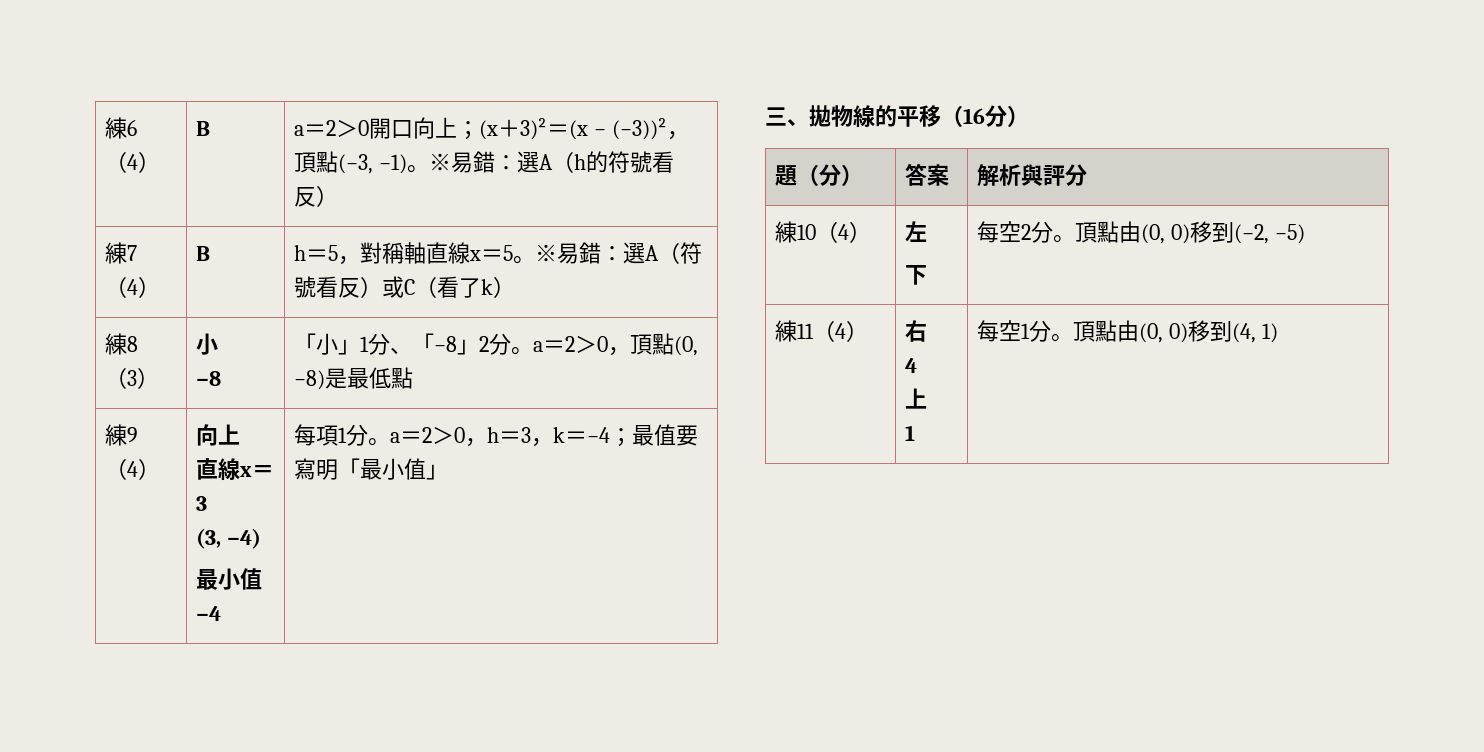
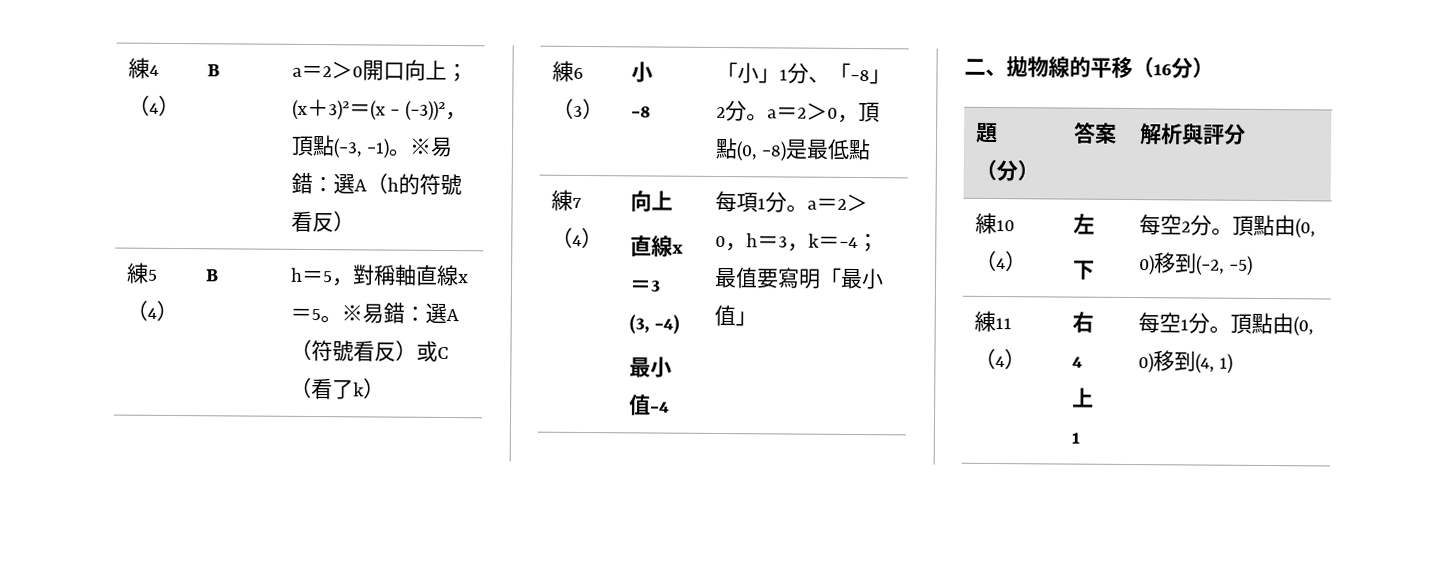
- 練6（4） | B | a＝2＞0開口向上；(x＋3)²＝(x − (−3))²，頂點(−3, −1)。※易錯：選A（h的符號看反）
+ 練4（4） | B | a＝2＞0開口向上；(x＋3)²＝(x − (−3))²，頂點(−3, −1)。※易錯：選A（h的符號看反）
- 練7（4） | B | h＝5，對稱軸直線x＝5。※易錯：選A（符號看反）或C（看了k）
+ 練5（4） | B | h＝5，對稱軸直線x＝5。※易錯：選A（符號看反）或C（看了k）
- 練8（3） | 小
+ 練6（3） | 小
- 練9（4） | 向上
+ 練7（4） | 向上
- 三、拋物線的平移（16分）
+ 二、拋物線的平移（16分）

